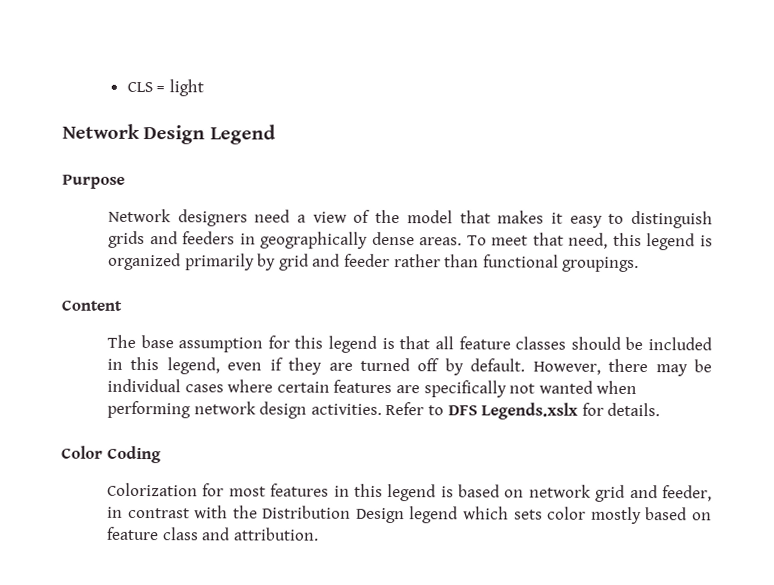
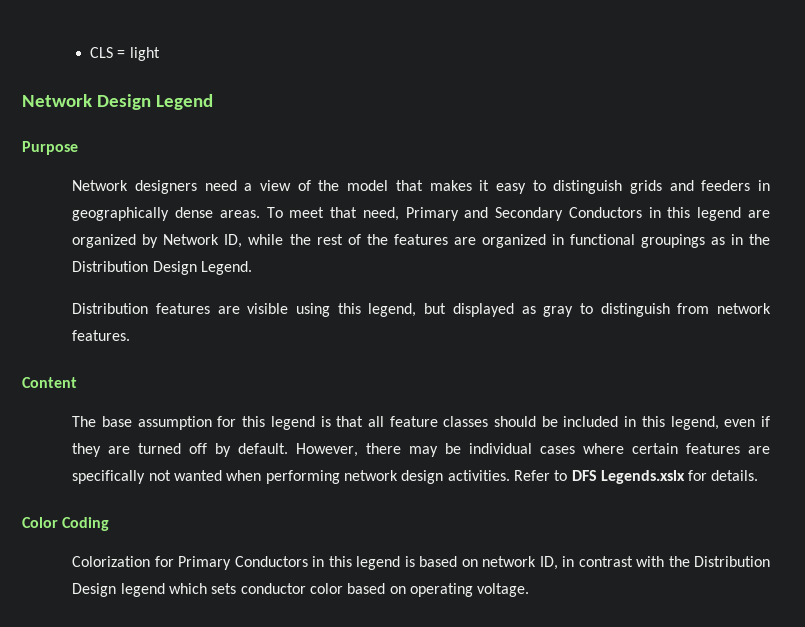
- To meet that need, this legend is organized primarily by grid and feeder rather than functional groupings.
+ To meet that need, Primary and Secondary Conductors in this legend are organized by Network ID, while the rest of the features are organized in functional groupings as in the Distribution Design Legend.
+ Distribution features are visible using this legend, but displayed as gray to distinguish from network features.
- Colorization for most features in this legend is based on network grid and feeder, in contrast with the Distribution Design legend which sets color mostly based on feature class and attribution.
+ Colorization for Primary Conductors in this legend is based on network ID, in contrast with the Distribution Design legend which sets conductor color based on operating voltage.

